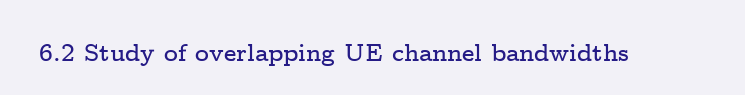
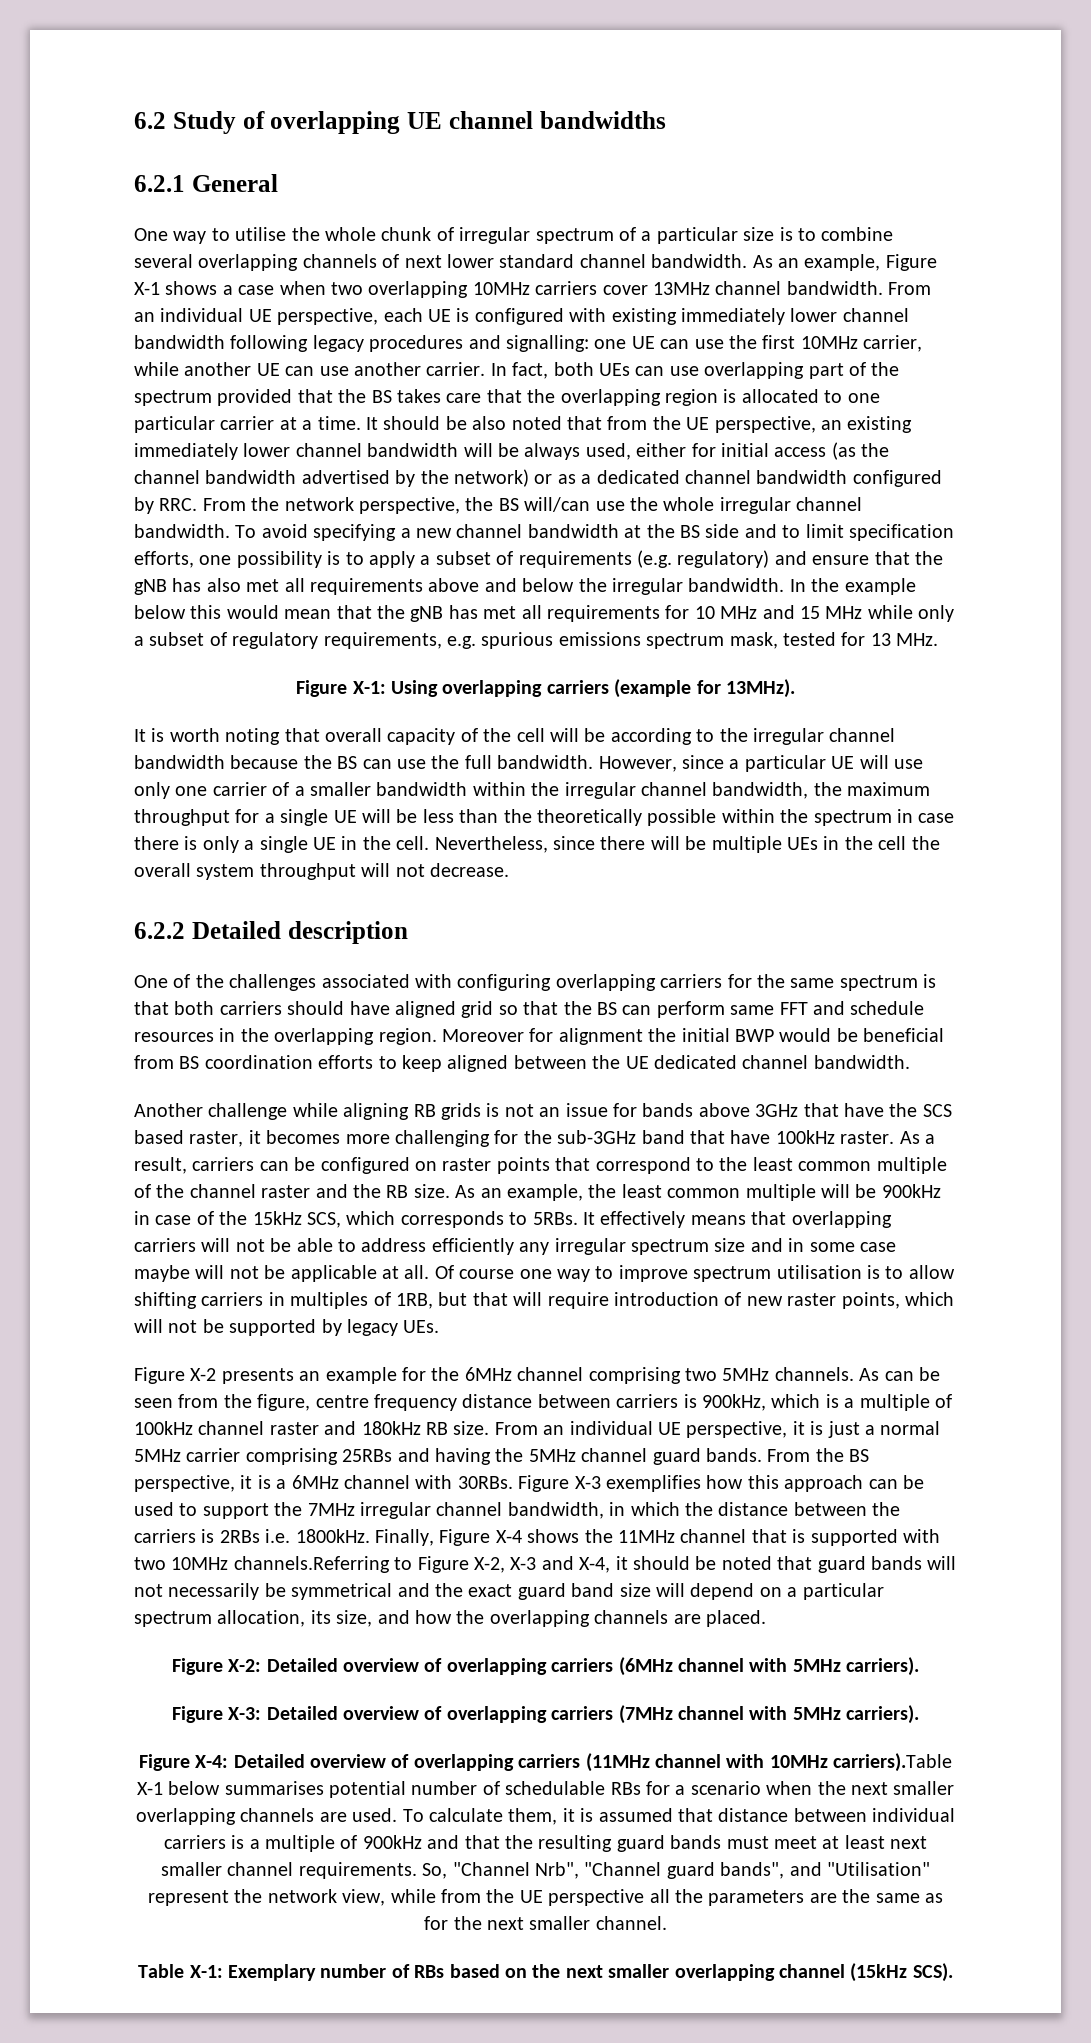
+ 6.2.1 General
+ One way to utilise the whole chunk of irregular spectrum of a particular size is to combine several overlapping channels of next lower standard channel bandwidth. As an example, Figure X-1 shows a case when two overlapping 10MHz carriers cover 13MHz channel bandwidth. From an individual UE perspective, each UE is configured with existing immediately lower channel bandwidth following legacy procedures and signalling: one UE can use the first 10MHz carrier, while another UE can use another carrier. In fact, both UEs can use overlapping part of the spectrum provided that the BS takes care that the overlapping region is allocated to one particular carrier at a time. It should be also noted that from the UE perspective, an existing immediately lower channel bandwidth will be always used, either for initial access (as the channel bandwidth advertised by the network) or as a dedicated channel bandwidth configured by RRC. From the network perspective, the BS will/can use the whole irregular channel bandwidth. To avoid specifying a new channel bandwidth at the BS side and to limit specification efforts, one possibility is to apply a subset of requirements (e.g. regulatory) and ensure that the gNB has also met all requirements above and below the irregular bandwidth. In the example below this would mean that the gNB has met all requirements for 10 MHz and 15 MHz while only a subset of regulatory requirements, e.g. spurious emissions spectrum mask, tested for 13 MHz.
+ Figure X-1: Using overlapping carriers (example for 13MHz).
+ It is worth noting that overall capacity of the cell will be according to the irregular channel bandwidth because the BS can use the full bandwidth. However, since a particular UE will use only one carrier of a smaller bandwidth within the irregular channel bandwidth, the maximum throughput for a single UE will be less than the theoretically possible within the spectrum in case there is only a single UE in the cell. Nevertheless, since there will be multiple UEs in the cell the overall system throughput will not decrease.
+ 6.2.2 Detailed description
+ One of the challenges associated with configuring overlapping carriers for the same spectrum is that both carriers should have aligned grid so that the BS can perform same FFT and schedule resources in the overlapping region. Moreover for alignment the initial BWP would be beneficial from BS coordination efforts to keep aligned between the UE dedicated channel bandwidth.
+ Another challenge while aligning RB grids is not an issue for bands above 3GHz that have the SCS based raster, it becomes more challenging for the sub-3GHz band that have 100kHz raster. As a result, carriers can be configured on raster points that correspond to the least common multiple of the channel raster and the RB size. As an example, the least common multiple will be 900kHz in case of the 15kHz SCS, which corresponds to 5RBs. It effectively means that overlapping carriers will not be able to address efficiently any irregular spectrum size and in some case maybe will not be applicable at all. Of course one way to improve spectrum utilisation is to allow shifting carriers in multiples of 1RB, but that will require introduction of new raster points, which will not be supported by legacy UEs.
+ Figure X-2 presents an example for the 6MHz channel comprising two 5MHz channels. As can be seen from the figure, centre frequency distance between carriers is 900kHz, which is a multiple of 100kHz channel raster and 180kHz RB size. From an individual UE perspective, it is just a normal 5MHz carrier comprising 25RBs and having the 5MHz channel guard bands. From the BS perspective, it is a 6MHz channel with 30RBs. Figure X-3 exemplifies how this approach can be used to support the 7MHz irregular channel bandwidth, in which the distance between the carriers is 2RBs i.e. 1800kHz. Finally, Figure X-4 shows the 11MHz channel that is supported with two 10MHz channels.Referring to Figure X-2, X-3 and X-4, it should be noted that guard bands will not necessarily be symmetrical and the exact guard band size will depend on a particular spectrum allocation, its size, and how the overlapping channels are placed.
+ Figure X-2: Detailed overview of overlapping carriers (6MHz channel with 5MHz carriers).
+ Figure X-3: Detailed overview of overlapping carriers (7MHz channel with 5MHz carriers).
+ Figure X-4: Detailed overview of overlapping carriers (11MHz channel with 10MHz carriers).Table X-1 below summarises potential number of schedulable RBs for a scenario when the next smaller overlapping channels are used. To calculate them, it is assumed that distance between individual carriers is a multiple of 900kHz and that the resulting guard bands must meet at least next smaller channel requirements. So, "Channel Nrb", "Channel guard bands", and "Utilisation" represent the network view, while from the UE perspective all the parameters are the same as for the next smaller channel.
+ Table X-1: Exemplary number of RBs based on the next smaller overlapping channel (15kHz SCS).

